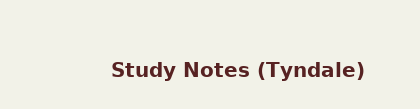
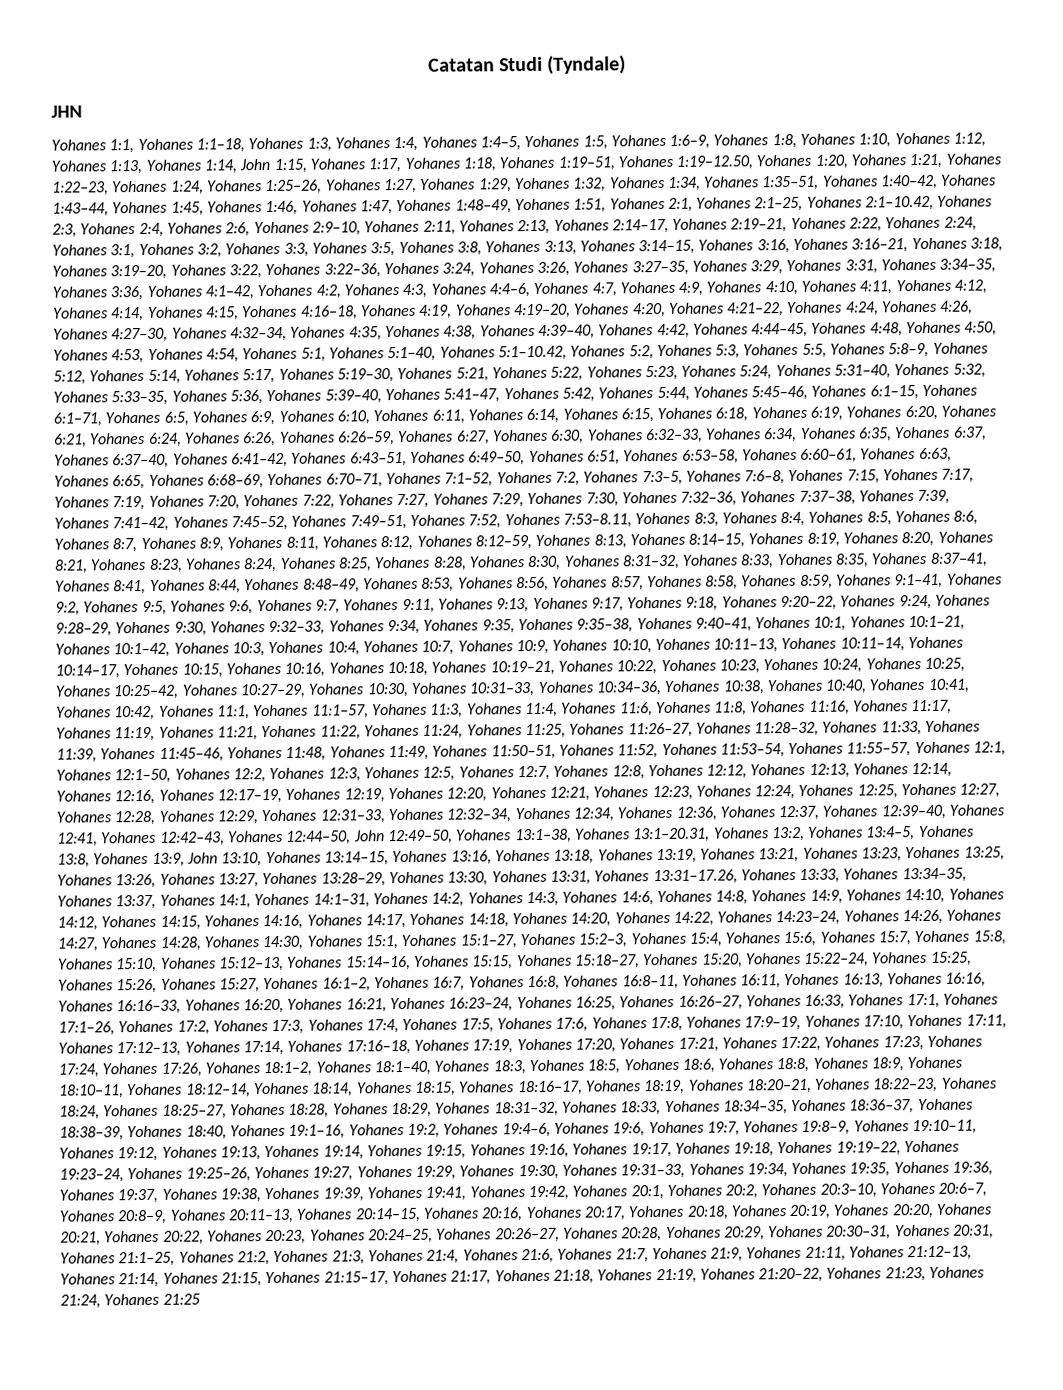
- Study Notes (Tyndale)
+ Catatan Studi (Tyndale)
+ JHN
+ Yohanes 1:1, Yohanes 1:1–18, Yohanes 1:3, Yohanes 1:4, Yohanes 1:4–5, Yohanes 1:5, Yohanes 1:6–9, Yohanes 1:8, Yohanes 1:10, Yohanes 1:12, Yohanes 1:13, Yohanes 1:14, John 1:15, Yohanes 1:17, Yohanes 1:18, Yohanes 1:19–51, Yohanes 1:19–12.50, Yohanes 1:20, Yohanes 1:21, Yohanes 1:22–23, Yohanes 1:24, Yohanes 1:25–26, Yohanes 1:27, Yohanes 1:29, Yohanes 1:32, Yohanes 1:34, Yohanes 1:35–51, Yohanes 1:40–42, Yohanes 1:43–44, Yohanes 1:45, Yohanes 1:46, Yohanes 1:47, Yohanes 1:48–49, Yohanes 1:51, Yohanes 2:1, Yohanes 2:1–25, Yohanes 2:1–10.42, Yohanes 2:3, Yohanes 2:4, Yohanes 2:6, Yohanes 2:9–10, Yohanes 2:11, Yohanes 2:13, Yohanes 2:14–17, Yohanes 2:19–21, Yohanes 2:22, Yohanes 2:24, Yohanes 3:1, Yohanes 3:2, Yohanes 3:3, Yohanes 3:5, Yohanes 3:8, Yohanes 3:13, Yohanes 3:14–15, Yohanes 3:16, Yohanes 3:16–21, Yohanes 3:18, Yohanes 3:19–20, Yohanes 3:22, Yohanes 3:22–36, Yohanes 3:24, Yohanes 3:26, Yohanes 3:27–35, Yohanes 3:29, Yohanes 3:31, Yohanes 3:34–35, Yohanes 3:36, Yohanes 4:1–42, Yohanes 4:2, Yohanes 4:3, Yohanes 4:4–6, Yohanes 4:7, Yohanes 4:9, Yohanes 4:10, Yohanes 4:11, Yohanes 4:12, Yohanes 4:14, Yohanes 4:15, Yohanes 4:16–18, Yohanes 4:19, Yohanes 4:19–20, Yohanes 4:20, Yohanes 4:21–22, Yohanes 4:24, Yohanes 4:26, Yohanes 4:27–30, Yohanes 4:32–34, Yohanes 4:35, Yohanes 4:38, Yohanes 4:39–40, Yohanes 4:42, Yohanes 4:44–45, Yohanes 4:48, Yohanes 4:50, Yohanes 4:53, Yohanes 4:54, Yohanes 5:1, Yohanes 5:1–40, Yohanes 5:1–10.42, Yohanes 5:2, Yohanes 5:3, Yohanes 5:5, Yohanes 5:8–9, Yohanes 5:12, Yohanes 5:14, Yohanes 5:17, Yohanes 5:19–30, Yohanes 5:21, Yohanes 5:22, Yohanes 5:23, Yohanes 5:24, Yohanes 5:31–40, Yohanes 5:32, Yohanes 5:33–35, Yohanes 5:36, Yohanes 5:39–40, Yohanes 5:41–47, Yohanes 5:42, Yohanes 5:44, Yohanes 5:45–46, Yohanes 6:1–15, Yohanes 6:1–71, Yohanes 6:5, Yohanes 6:9, Yohanes 6:10, Yohanes 6:11, Yohanes 6:14, Yohanes 6:15, Yohanes 6:18, Yohanes 6:19, Yohanes 6:20, Yohanes 6:21, Yohanes 6:24, Yohanes 6:26, Yohanes 6:26–59, Yohanes 6:27, Yohanes 6:30, Yohanes 6:32–33, Yohanes 6:34, Yohanes 6:35, Yohanes 6:37, Yohanes 6:37–40, Yohanes 6:41–42, Yohanes 6:43–51, Yohanes 6:49–50, Yohanes 6:51, Yohanes 6:53–58, Yohanes 6:60–61, Yohanes 6:63, Yohanes 6:65, Yohanes 6:68–69, Yohanes 6:70–71, Yohanes 7:1–52, Yohanes 7:2, Yohanes 7:3–5, Yohanes 7:6–8, Yohanes 7:15, Yohanes 7:17, Yohanes 7:19, Yohanes 7:20, Yohanes 7:22, Yohanes 7:27, Yohanes 7:29, Yohanes 7:30, Yohanes 7:32–36, Yohanes 7:37–38, Yohanes 7:39, Yohanes 7:41–42, Yohanes 7:45–52, Yohanes 7:49–51, Yohanes 7:52, Yohanes 7:53–8.11, Yohanes 8:3, Yohanes 8:4, Yohanes 8:5, Yohanes 8:6, Yohanes 8:7, Yohanes 8:9, Yohanes 8:11, Yohanes 8:12, Yohanes 8:12–59, Yohanes 8:13, Yohanes 8:14–15, Yohanes 8:19, Yohanes 8:20, Yohanes 8:21, Yohanes 8:23, Yohanes 8:24, Yohanes 8:25, Yohanes 8:28, Yohanes 8:30, Yohanes 8:31–32, Yohanes 8:33, Yohanes 8:35, Yohanes 8:37–41, Yohanes 8:41, Yohanes 8:44, Yohanes 8:48–49, Yohanes 8:53, Yohanes 8:56, Yohanes 8:57, Yohanes 8:58, Yohanes 8:59, Yohanes 9:1–41, Yohanes 9:2, Yohanes 9:5, Yohanes 9:6, Yohanes 9:7, Yohanes 9:11, Yohanes 9:13, Yohanes 9:17, Yohanes 9:18, Yohanes 9:20–22, Yohanes 9:24, Yohanes 9:28–29, Yohanes 9:30, Yohanes 9:32–33, Yohanes 9:34, Yohanes 9:35, Yohanes 9:35–38, Yohanes 9:40–41, Yohanes 10:1, Yohanes 10:1–21, Yohanes 10:1–42, Yohanes 10:3, Yohanes 10:4, Yohanes 10:7, Yohanes 10:9, Yohanes 10:10, Yohanes 10:11–13, Yohanes 10:11–14, Yohanes 10:14–17, Yohanes 10:15, Yohanes 10:16, Yohanes 10:18, Yohanes 10:19–21, Yohanes 10:22, Yohanes 10:23, Yohanes 10:24, Yohanes 10:25, Yohanes 10:25–42, Yohanes 10:27–29, Yohanes 10:30, Yohanes 10:31–33, Yohanes 10:34–36, Yohanes 10:38, Yohanes 10:40, Yohanes 10:41, Yohanes 10:42, Yohanes 11:1, Yohanes 11:1–57, Yohanes 11:3, Yohanes 11:4, Yohanes 11:6, Yohanes 11:8, Yohanes 11:16, Yohanes 11:17, Yohanes 11:19, Yohanes 11:21, Yohanes 11:22, Yohanes 11:24, Yohanes 11:25, Yohanes 11:26–27, Yohanes 11:28–32, Yohanes 11:33, Yohanes 11:39, Yohanes 11:45–46, Yohanes 11:48, Yohanes 11:49, Yohanes 11:50–51, Yohanes 11:52, Yohanes 11:53–54, Yohanes 11:55–57, Yohanes 12:1, Yohanes 12:1–50, Yohanes 12:2, Yohanes 12:3, Yohanes 12:5, Yohanes 12:7, Yohanes 12:8, Yohanes 12:12, Yohanes 12:13, Yohanes 12:14, Yohanes 12:16, Yohanes 12:17–19, Yohanes 12:19, Yohanes 12:20, Yohanes 12:21, Yohanes 12:23, Yohanes 12:24, Yohanes 12:25, Yohanes 12:27, Yohanes 12:28, Yohanes 12:29, Yohanes 12:31–33, Yohanes 12:32–34, Yohanes 12:34, Yohanes 12:36, Yohanes 12:37, Yohanes 12:39–40, Yohanes 12:41, Yohanes 12:42–43, Yohanes 12:44–50, John 12:49–50, Yohanes 13:1–38, Yohanes 13:1–20.31, Yohanes 13:2, Yohanes 13:4–5, Yohanes 13:8, Yohanes 13:9, John 13:10, Yohanes 13:14–15, Yohanes 13:16, Yohanes 13:18, Yohanes 13:19, Yohanes 13:21, Yohanes 13:23, Yohanes 13:25, Yohanes 13:26, Yohanes 13:27, Yohanes 13:28–29, Yohanes 13:30, Yohanes 13:31, Yohanes 13:31–17.26, Yohanes 13:33, Yohanes 13:34–35, Yohanes 13:37, Yohanes 14:1, Yohanes 14:1–31, Yohanes 14:2, Yohanes 14:3, Yohanes 14:6, Yohanes 14:8, Yohanes 14:9, Yohanes 14:10, Yohanes 14:12, Yohanes 14:15, Yohanes 14:16, Yohanes 14:17, Yohanes 14:18, Yohanes 14:20, Yohanes 14:22, Yohanes 14:23–24, Yohanes 14:26, Yohanes 14:27, Yohanes 14:28, Yohanes 14:30, Yohanes 15:1, Yohanes 15:1–27, Yohanes 15:2–3, Yohanes 15:4, Yohanes 15:6, Yohanes 15:7, Yohanes 15:8, Yohanes 15:10, Yohanes 15:12–13, Yohanes 15:14–16, Yohanes 15:15, Yohanes 15:18–27, Yohanes 15:20, Yohanes 15:22–24, Yohanes 15:25, Yohanes 15:26, Yohanes 15:27, Yohanes 16:1–2, Yohanes 16:7, Yohanes 16:8, Yohanes 16:8–11, Yohanes 16:11, Yohanes 16:13, Yohanes 16:16, Yohanes 16:16–33, Yohanes 16:20, Yohanes 16:21, Yohanes 16:23–24, Yohanes 16:25, Yohanes 16:26–27, Yohanes 16:33, Yohanes 17:1, Yohanes 17:1–26, Yohanes 17:2, Yohanes 17:3, Yohanes 17:4, Yohanes 17:5, Yohanes 17:6, Yohanes 17:8, Yohanes 17:9–19, Yohanes 17:10, Yohanes 17:11, Yohanes 17:12–13, Yohanes 17:14, Yohanes 17:16–18, Yohanes 17:19, Yohanes 17:20, Yohanes 17:21, Yohanes 17:22, Yohanes 17:23, Yohanes 17:24, Yohanes 17:26, Yohanes 18:1–2, Yohanes 18:1–40, Yohanes 18:3, Yohanes 18:5, Yohanes 18:6, Yohanes 18:8, Yohanes 18:9, Yohanes 18:10–11, Yohanes 18:12–14, Yohanes 18:14, Yohanes 18:15, Yohanes 18:16–17, Yohanes 18:19, Yohanes 18:20–21, Yohanes 18:22–23, Yohanes 18:24, Yohanes 18:25–27, Yohanes 18:28, Yohanes 18:29, Yohanes 18:31–32, Yohanes 18:33, Yohanes 18:34–35, Yohanes 18:36–37, Yohanes 18:38–39, Yohanes 18:40, Yohanes 19:1–16, Yohanes 19:2, Yohanes 19:4–6, Yohanes 19:6, Yohanes 19:7, Yohanes 19:8–9, Yohanes 19:10–11, Yohanes 19:12, Yohanes 19:13, Yohanes 19:14, Yohanes 19:15, Yohanes 19:16, Yohanes 19:17, Yohanes 19:18, Yohanes 19:19–22, Yohanes 19:23–24, Yohanes 19:25–26, Yohanes 19:27, Yohanes 19:29, Yohanes 19:30, Yohanes 19:31–33, Yohanes 19:34, Yohanes 19:35, Yohanes 19:36, Yohanes 19:37, Yohanes 19:38, Yohanes 19:39, Yohanes 19:41, Yohanes 19:42, Yohanes 20:1, Yohanes 20:2, Yohanes 20:3–10, Yohanes 20:6–7, Yohanes 20:8–9, Yohanes 20:11–13, Yohanes 20:14–15, Yohanes 20:16, Yohanes 20:17, Yohanes 20:18, Yohanes 20:19, Yohanes 20:20, Yohanes 20:21, Yohanes 20:22, Yohanes 20:23, Yohanes 20:24–25, Yohanes 20:26–27, Yohanes 20:28, Yohanes 20:29, Yohanes 20:30–31, Yohanes 20:31, Yohanes 21:1–25, Yohanes 21:2, Yohanes 21:3, Yohanes 21:4, Yohanes 21:6, Yohanes 21:7, Yohanes 21:9, Yohanes 21:11, Yohanes 21:12–13, Yohanes 21:14, Yohanes 21:15, Yohanes 21:15–17, Yohanes 21:17, Yohanes 21:18, Yohanes 21:19, Yohanes 21:20–22, Yohanes 21:23, Yohanes 21:24, Yohanes 21:25

